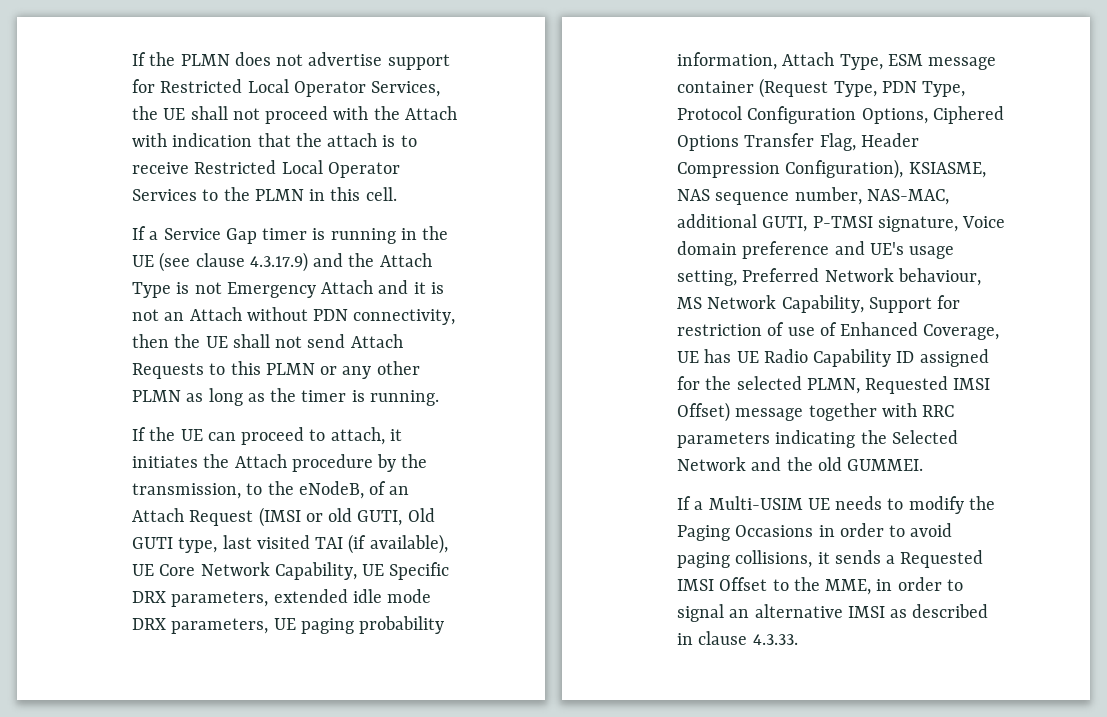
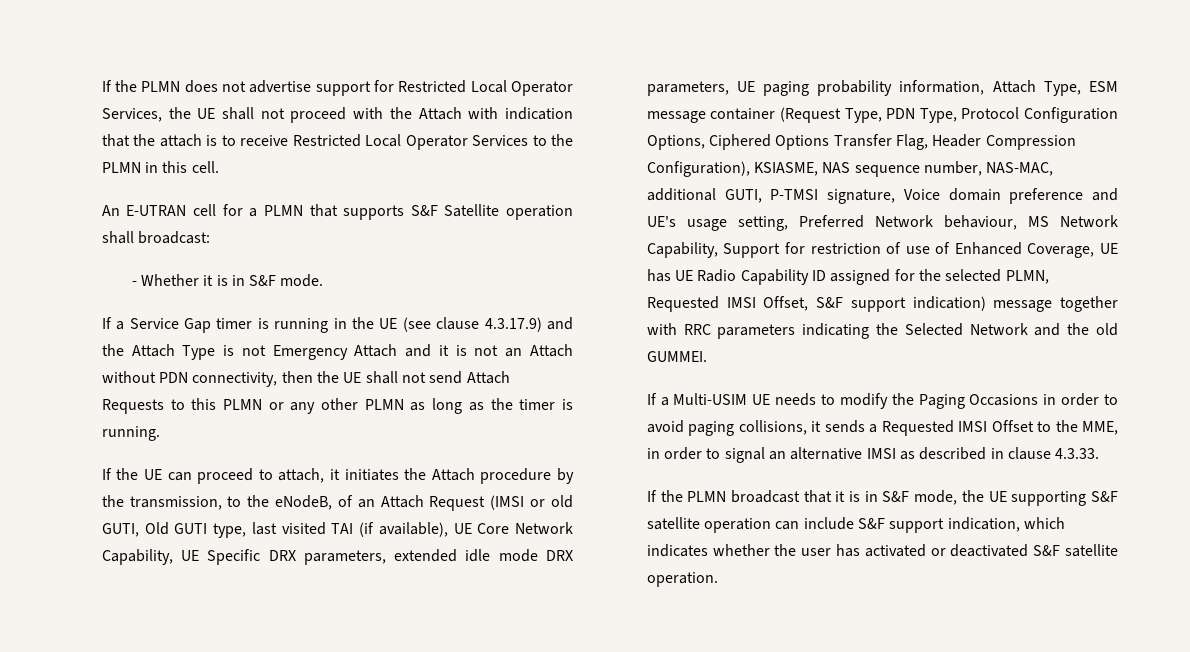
+ An E-UTRAN cell for a PLMN that supports S&F Satellite operation shall broadcast:
+ - Whether it is in S&F mode.
- If the UE can proceed to attach, it initiates the Attach procedure by the transmission, to the eNodeB, of an Attach Request (IMSI or old GUTI, Old GUTI type, last visited TAI (if available), UE Core Network Capability, UE Specific DRX parameters, extended idle mode DRX parameters, UE paging probability information, Attach Type, ESM message container (Request Type, PDN Type, Protocol Configuration Options, Ciphered Options Transfer Flag, Header Compression Configuration), KSIASME, NAS sequence number, NAS-MAC, additional GUTI, P-TMSI signature, Voice domain preference and UE's usage setting, Preferred Network behaviour, MS Network Capability, Support for restriction of use of Enhanced Coverage, UE has UE Radio Capability ID assigned for the selected PLMN, Requested IMSI Offset) message together with RRC parameters indicating the Selected Network and the old GUMMEI.
+ If the UE can proceed to attach, it initiates the Attach procedure by the transmission, to the eNodeB, of an Attach Request (IMSI or old GUTI, Old GUTI type, last visited TAI (if available), UE Core Network Capability, UE Specific DRX parameters, extended idle mode DRX parameters, UE paging probability information, Attach Type, ESM message container (Request Type, PDN Type, Protocol Configuration Options, Ciphered Options Transfer Flag, Header Compression Configuration), KSIASME, NAS sequence number, NAS-MAC, additional GUTI, P-TMSI signature, Voice domain preference and UE's usage setting, Preferred Network behaviour, MS Network Capability, Support for restriction of use of Enhanced Coverage, UE has UE Radio Capability ID assigned for the selected PLMN, Requested IMSI Offset, S&F support indication) message together with RRC parameters indicating the Selected Network and the old GUMMEI.
+ If the PLMN broadcast that it is in S&F mode, the UE supporting S&F satellite operation can include S&F support indication, which indicates whether the user has activated or deactivated S&F satellite operation.

